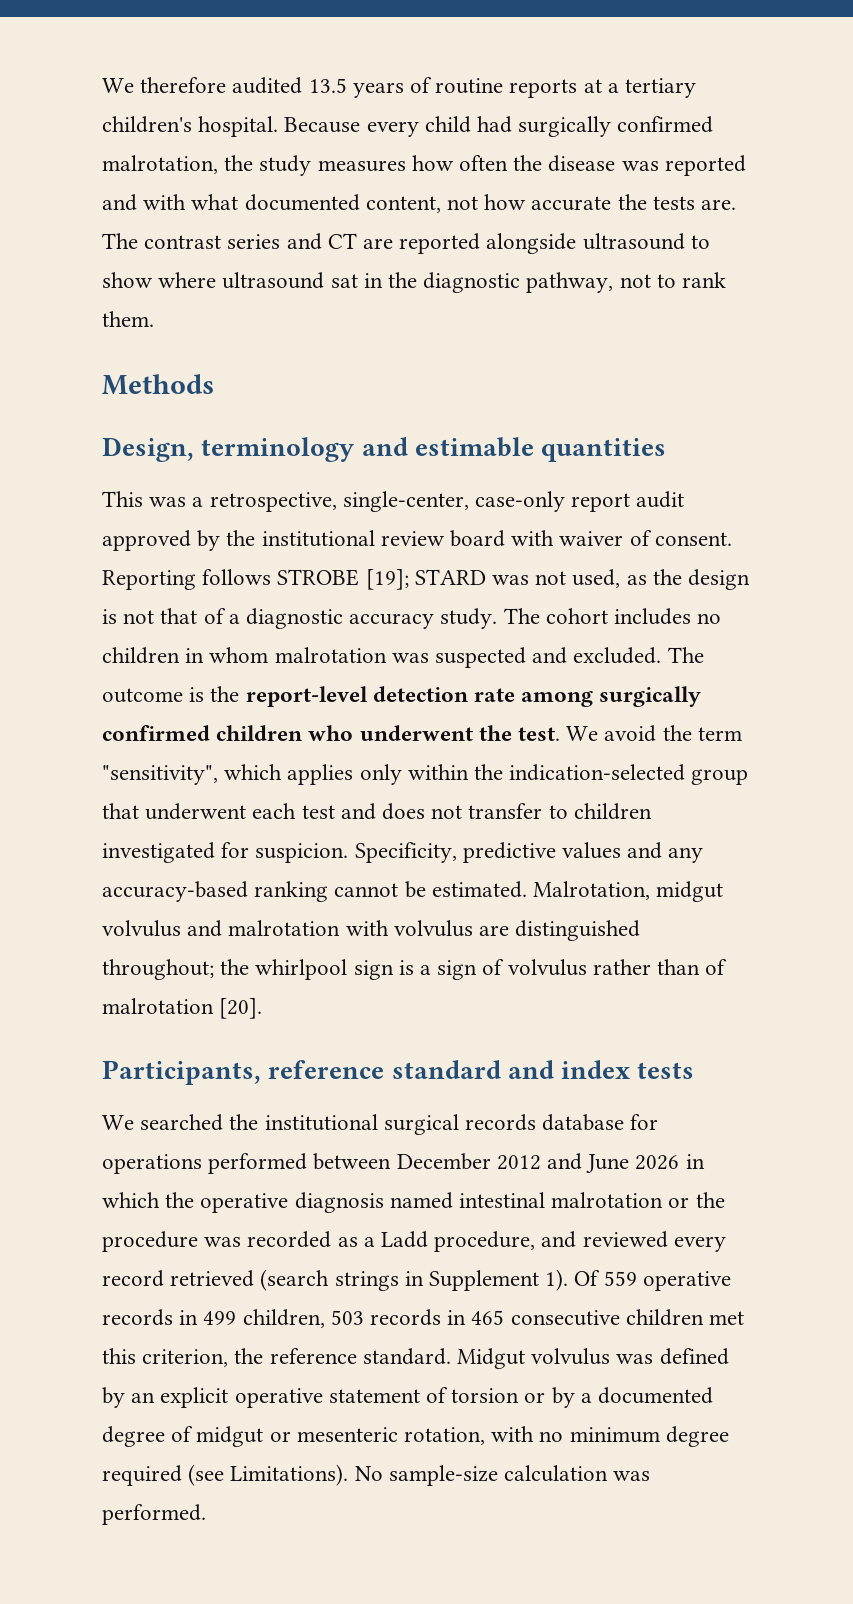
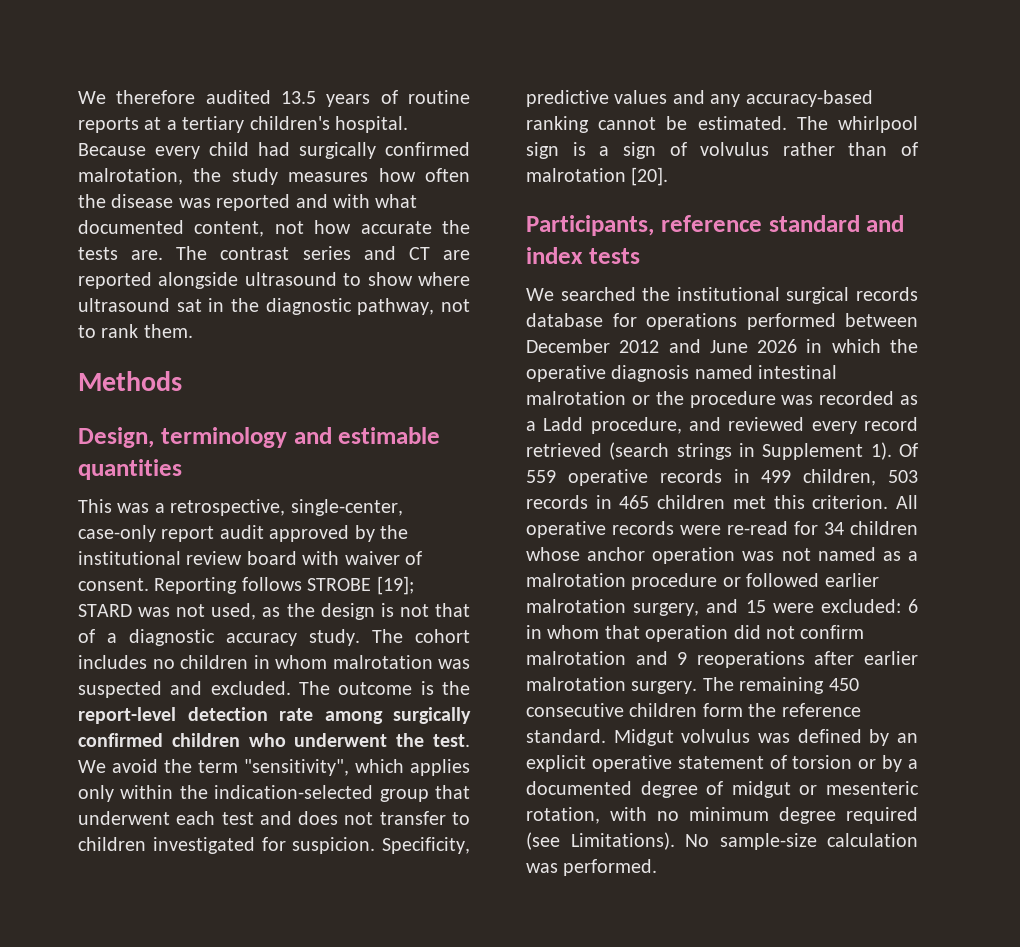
- Malrotation, midgut volvulus and malrotation with volvulus are distinguished throughout; the whirlpool sign is a sign of volvulus rather than of malrotation [20].
+ The whirlpool sign is a sign of volvulus rather than of malrotation [20].
- Of 559 operative records in 499 children, 503 records in 465 consecutive children met this criterion, the reference standard.
+ Of 559 operative records in 499 children, 503 records in 465 children met this criterion. All operative records were re-read for 34 children whose anchor operation was not named as a malrotation procedure or followed earlier malrotation surgery, and 15 were excluded: 6 in whom that operation did not confirm malrotation and 9 reoperations after earlier malrotation surgery. The remaining 450 consecutive children form the reference standard.

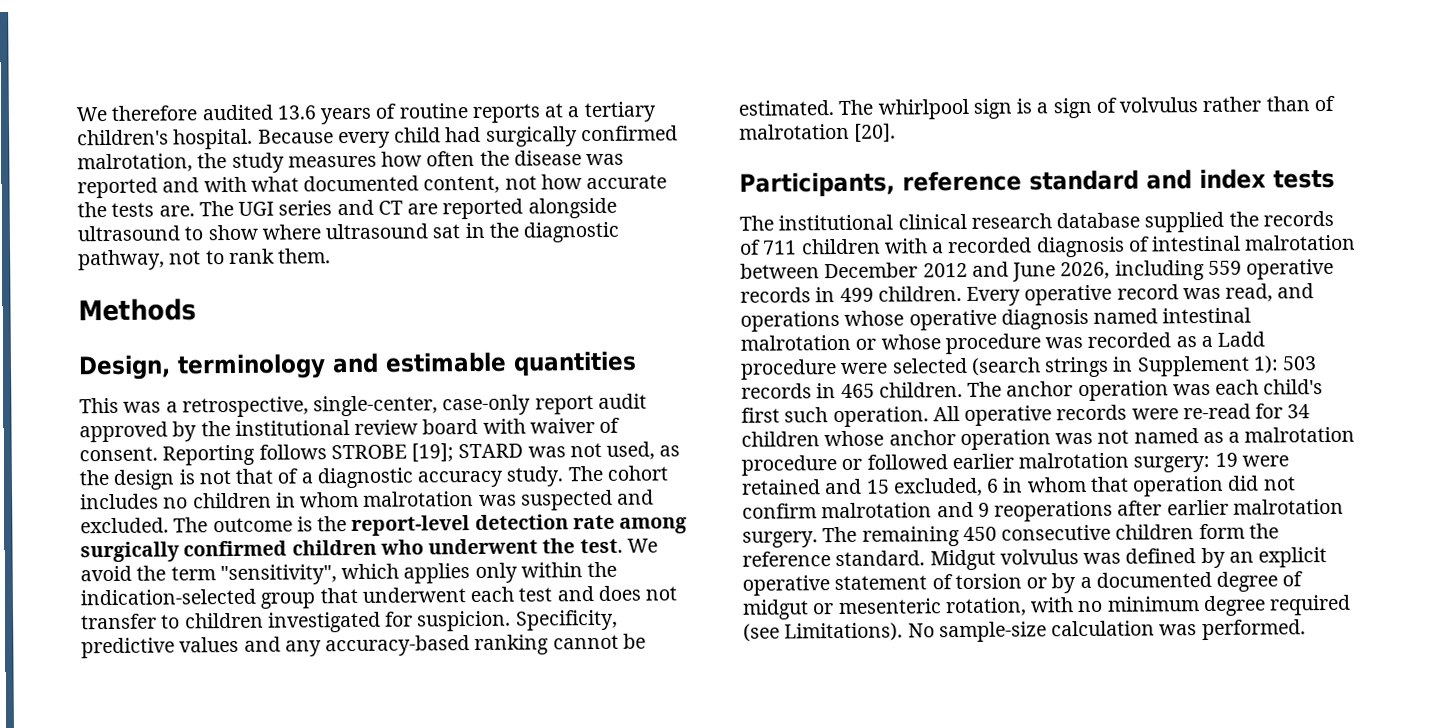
- We therefore audited 13.5 years of routine reports at a tertiary children's hospital.
+ We therefore audited 13.6 years of routine reports at a tertiary children's hospital.
- The contrast series and CT are reported alongside ultrasound to show where ultrasound sat in the diagnostic pathway, not to rank them.
+ The UGI series and CT are reported alongside ultrasound to show where ultrasound sat in the diagnostic pathway, not to rank them.
- We searched the institutional surgical records database for operations performed between December 2012 and June 2026 in which the operative diagnosis named intestinal malrotation or the procedure was recorded as a Ladd procedure, and reviewed every record retrieved (search strings in Supplement 1). Of 559 operative records in 499 children, 503 records in 465 children met this criterion.
+ The institutional clinical research database supplied the records of 711 children with a recorded diagnosis of intestinal malrotation between December 2012 and June 2026, including 559 operative records in 499 children. Every operative record was read, and operations whose operative diagnosis named intestinal malrotation or whose procedure was recorded as a Ladd procedure were selected (search strings in Supplement 1): 503 records in 465 children. The anchor operation was each child's first such operation.
- All operative records were re-read for 34 children whose anchor operation was not named as a malrotation procedure or followed earlier malrotation surgery, and 15 were excluded: 6 in whom that operation did not confirm malrotation and 9 reoperations after earlier malrotation surgery.
+ All operative records were re-read for 34 children whose anchor operation was not named as a malrotation procedure or followed earlier malrotation surgery: 19 were retained and 15 excluded, 6 in whom that operation did not confirm malrotation and 9 reoperations after earlier malrotation surgery.

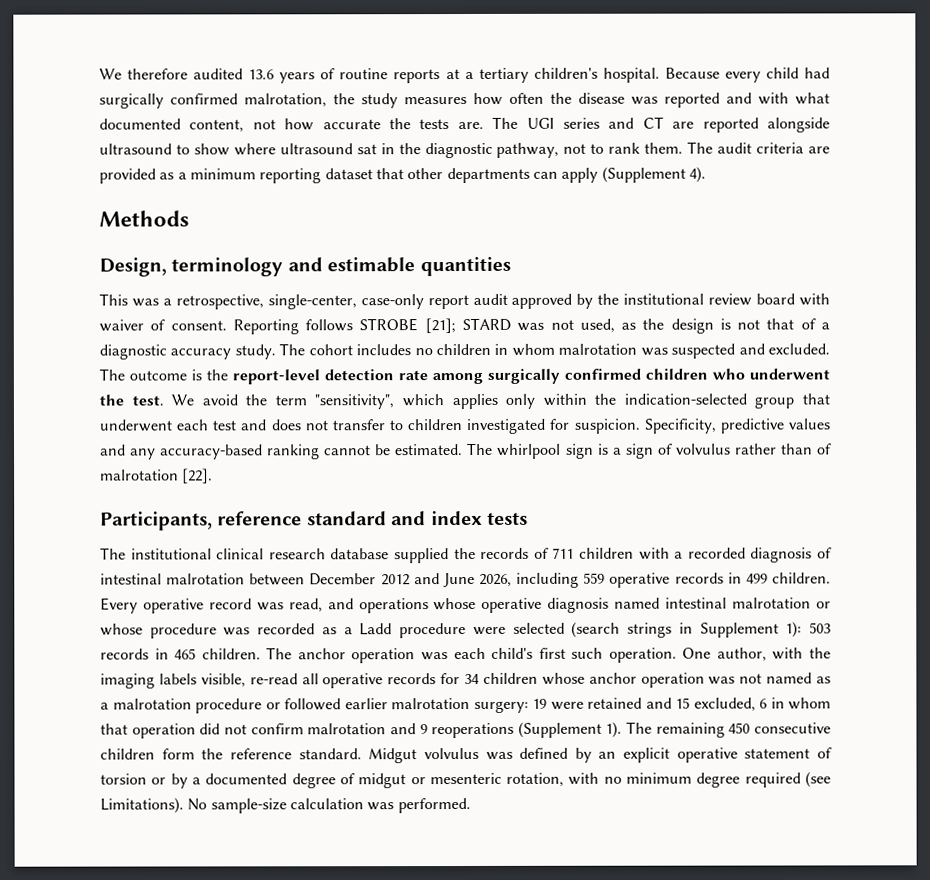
+ The audit criteria are provided as a minimum reporting dataset that other departments can apply (Supplement 4).
- Reporting follows STROBE [19]; STARD was not used, as the design is not that of a diagnostic accuracy study.
+ Reporting follows STROBE [21]; STARD was not used, as the design is not that of a diagnostic accuracy study.
- The whirlpool sign is a sign of volvulus rather than of malrotation [20].
+ The whirlpool sign is a sign of volvulus rather than of malrotation [22].
- All operative records were re-read for 34 children whose anchor operation was not named as a malrotation procedure or followed earlier malrotation surgery: 19 were retained and 15 excluded, 6 in whom that operation did not confirm malrotation and 9 reoperations after earlier malrotation surgery.
+ One author, with the imaging labels visible, re-read all operative records for 34 children whose anchor operation was not named as a malrotation procedure or followed earlier malrotation surgery: 19 were retained and 15 excluded, 6 in whom that operation did not confirm malrotation and 9 reoperations (Supplement 1).

